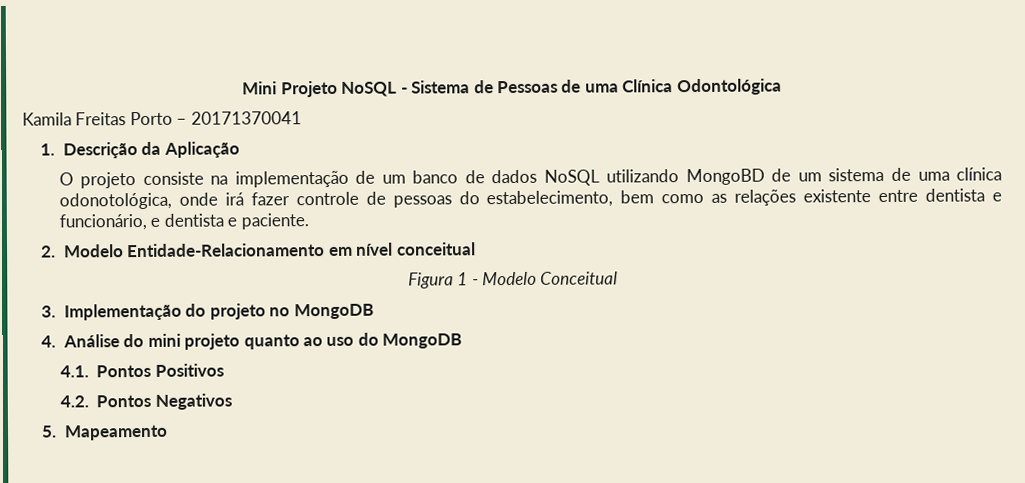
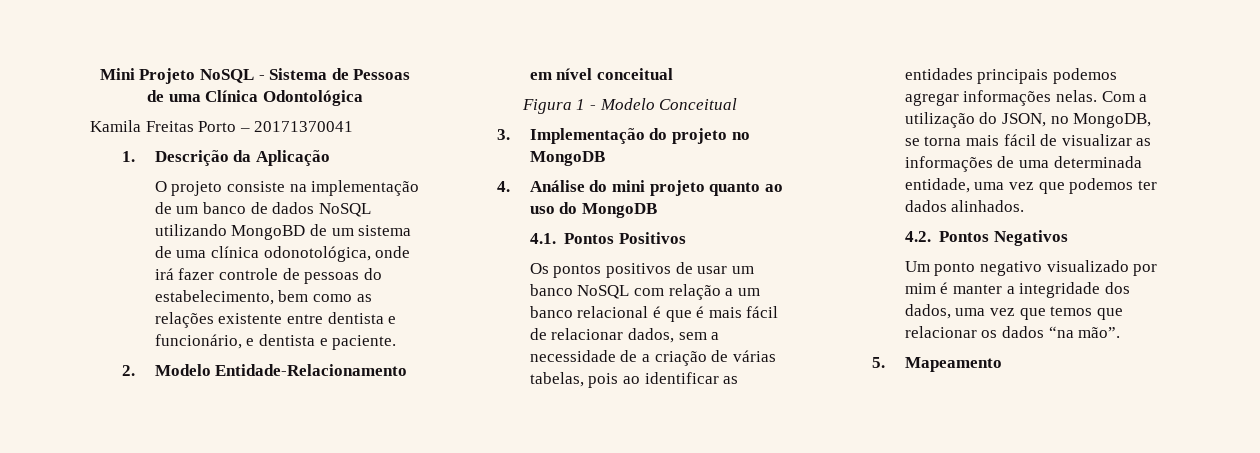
+ Os pontos positivos de usar um banco NoSQL com relação a um banco relacional é que é mais fácil de relacionar dados, sem a necessidade de a criação de várias tabelas, pois ao identificar as entidades principais podemos agregar informações nelas. Com a utilização do JSON, no MongoDB, se torna mais fácil de visualizar as informações de uma determinada entidade, uma vez que podemos ter dados alinhados.
  4.2. Pontos Negativos
+ Um ponto negativo visualizado por mim é manter a integridade dos dados, uma vez que temos que relacionar os dados “na mão”.

